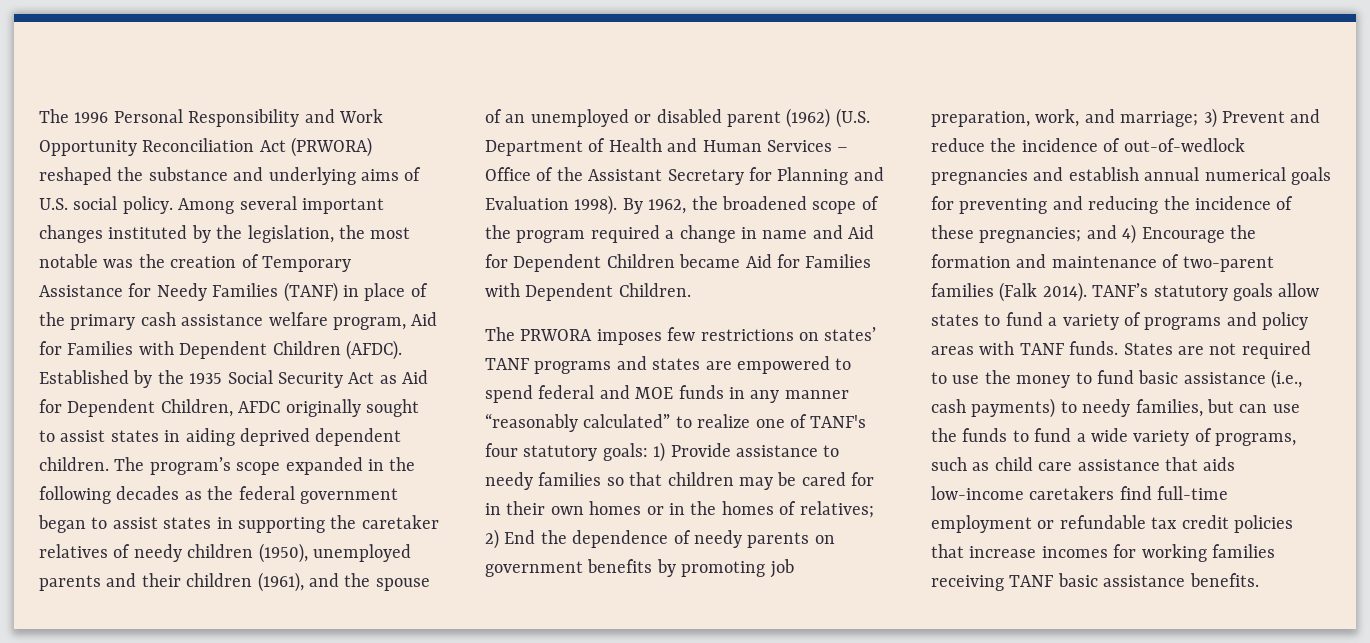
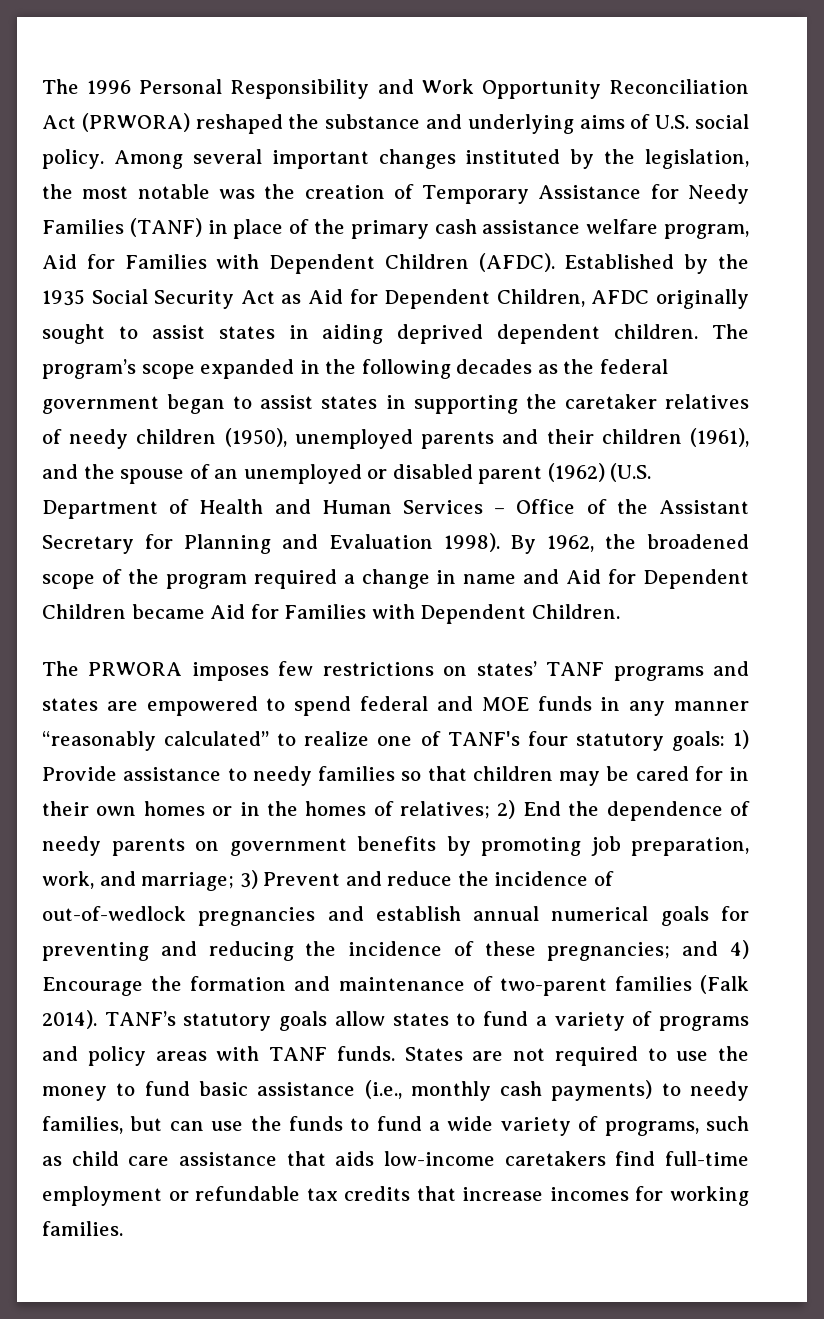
- States are not required to use the money to fund basic assistance (i.e., cash payments) to needy families, but can use the funds to fund a wide variety of programs, such as child care assistance that aids low-income caretakers find full-time employment or refundable tax credit policies that increase incomes for working families receiving TANF basic assistance benefits.
+ States are not required to use the money to fund basic assistance (i.e., monthly cash payments) to needy families, but can use the funds to fund a wide variety of programs, such as child care assistance that aids low-income caretakers find full-time employment or refundable tax credits that increase incomes for working families.

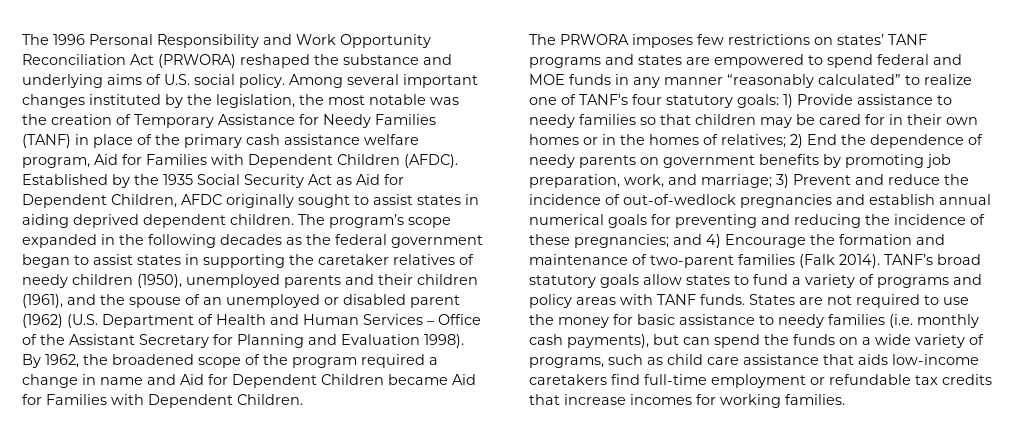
- TANF’s statutory goals allow states to fund a variety of programs and policy areas with TANF funds.
+ TANF’s broad statutory goals allow states to fund a variety of programs and policy areas with TANF funds.
- States are not required to use the money to fund basic assistance (i.e., monthly cash payments) to needy families, but can use the funds to fund a wide variety of programs, such as child care assistance that aids low-income caretakers find full-time employment or refundable tax credits that increase incomes for working families.
+ States are not required to use the money for basic assistance to needy families (i.e. monthly cash payments), but can spend the funds on a wide variety of programs, such as child care assistance that aids low-income caretakers find full-time employment or refundable tax credits that increase incomes for working families.

